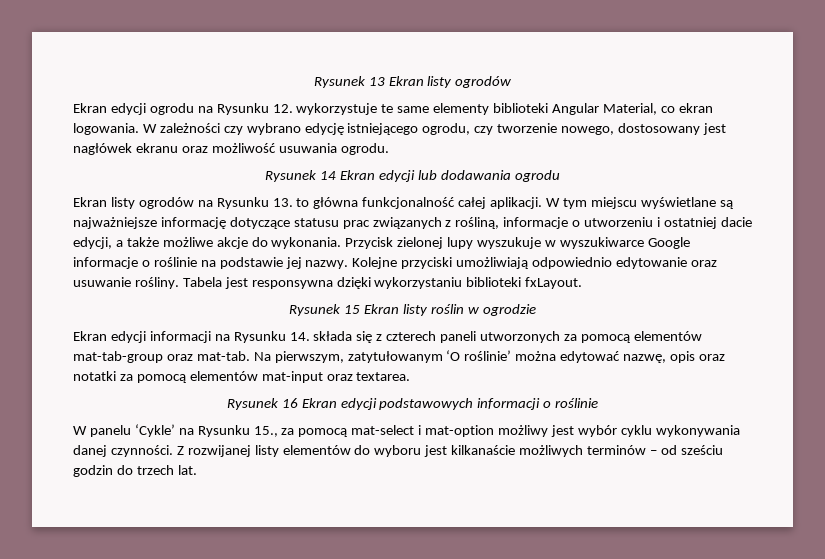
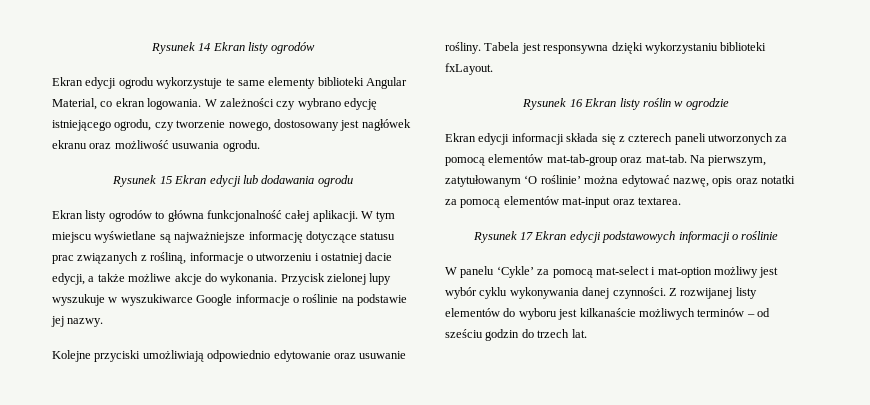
- Rysunek 13 Ekran listy ogrodów
+ Rysunek 14 Ekran listy ogrodów
- Ekran edycji ogrodu na Rysunku 12. wykorzystuje te same elementy biblioteki Angular Material, co ekran logowania.
+ Ekran edycji ogrodu wykorzystuje te same elementy biblioteki Angular Material, co ekran logowania.
- Rysunek 14 Ekran edycji lub dodawania ogrodu
+ Rysunek 15 Ekran edycji lub dodawania ogrodu
- Ekran listy ogrodów na Rysunku 13. to główna funkcjonalność całej aplikacji.
+ Ekran listy ogrodów to główna funkcjonalność całej aplikacji.
- Przycisk zielonej lupy wyszukuje w wyszukiwarce Google informacje o roślinie na podstawie jej nazwy. Kolejne przyciski umożliwiają odpowiednio edytowanie oraz usuwanie rośliny.
+ Przycisk zielonej lupy wyszukuje w wyszukiwarce Google informacje o roślinie na podstawie jej nazwy.
+ Kolejne przyciski umożliwiają odpowiednio edytowanie oraz usuwanie rośliny.
- Rysunek 15 Ekran listy roślin w ogrodzie
+ Rysunek 16 Ekran listy roślin w ogrodzie
- Ekran edycji informacji na Rysunku 14. składa się z czterech paneli utworzonych za pomocą elementów mat-tab-group oraz mat-tab.
+ Ekran edycji informacji składa się z czterech paneli utworzonych za pomocą elementów mat-tab-group oraz mat-tab.
- Rysunek 16 Ekran edycji podstawowych informacji o roślinie
+ Rysunek 17 Ekran edycji podstawowych informacji o roślinie
- W panelu ‘Cykle’ na Rysunku 15., za pomocą mat-select i mat-option możliwy jest wybór cyklu wykonywania danej czynności.
+ W panelu ‘Cykle’ za pomocą mat-select i mat-option możliwy jest wybór cyklu wykonywania danej czynności.

